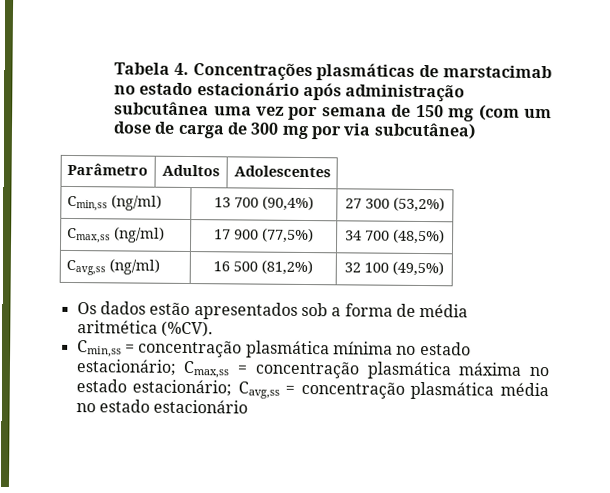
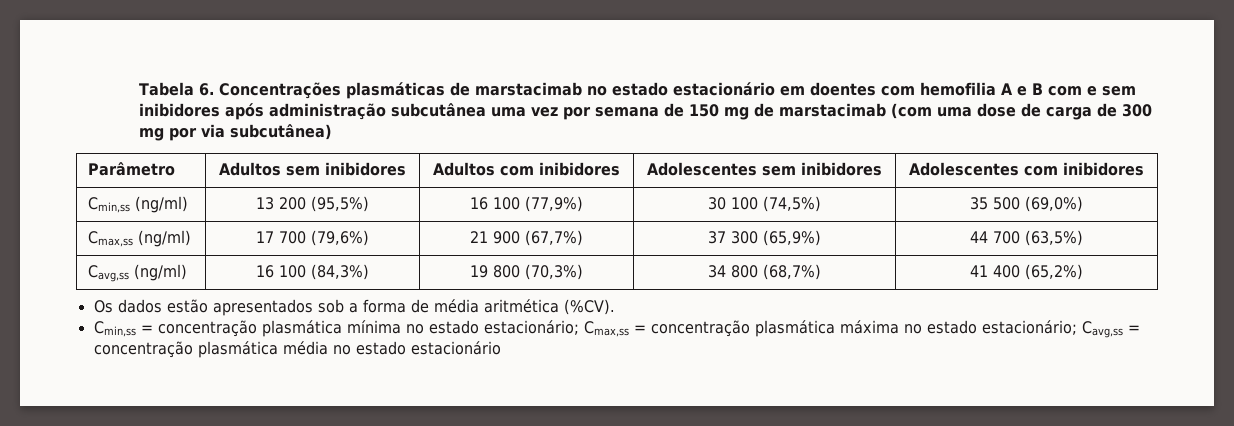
- Tabela 4. Concentrações plasmáticas de marstacimab no estado estacionário após administração subcutânea uma vez por semana de 150 mg (com um dose de carga de 300 mg por via subcutânea)
+ Tabela 6. Concentrações plasmáticas de marstacimab no estado estacionário em doentes com hemofilia A e B com e sem inibidores após administração subcutânea uma vez por semana de 150 mg de marstacimab (com uma dose de carga de 300 mg por via subcutânea)
- Parâmetro | Adultos | Adolescentes
- Cmin,ss (ng/ml) | 13 700 (90,4%) | 27 300 (53,2%)
- Cmax,ss (ng/ml) | 17 900 (77,5%) | 34 700 (48,5%)
- Cavg,ss (ng/ml) | 16 500 (81,2%) | 32 100 (49,5%)
+ Parâmetro | Adultos sem inibidores | Adultos com inibidores | Adolescentes sem inibidores | Adolescentes com inibidores
+ Cmin,ss (ng/ml) | 13 200 (95,5%) | 16 100 (77,9%) | 30 100 (74,5%) | 35 500 (69,0%)
+ Cmax,ss (ng/ml) | 17 700 (79,6%) | 21 900 (67,7%) | 37 300 (65,9%) | 44 700 (63,5%)
+ Cavg,ss (ng/ml) | 16 100 (84,3%) | 19 800 (70,3%) | 34 800 (68,7%) | 41 400 (65,2%)

